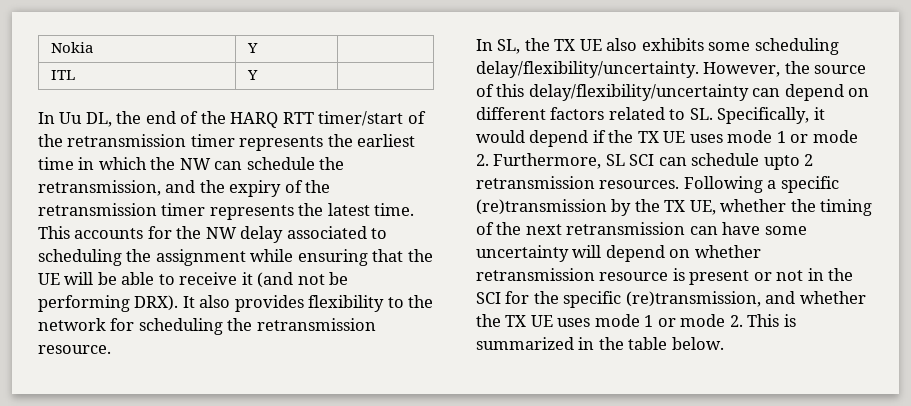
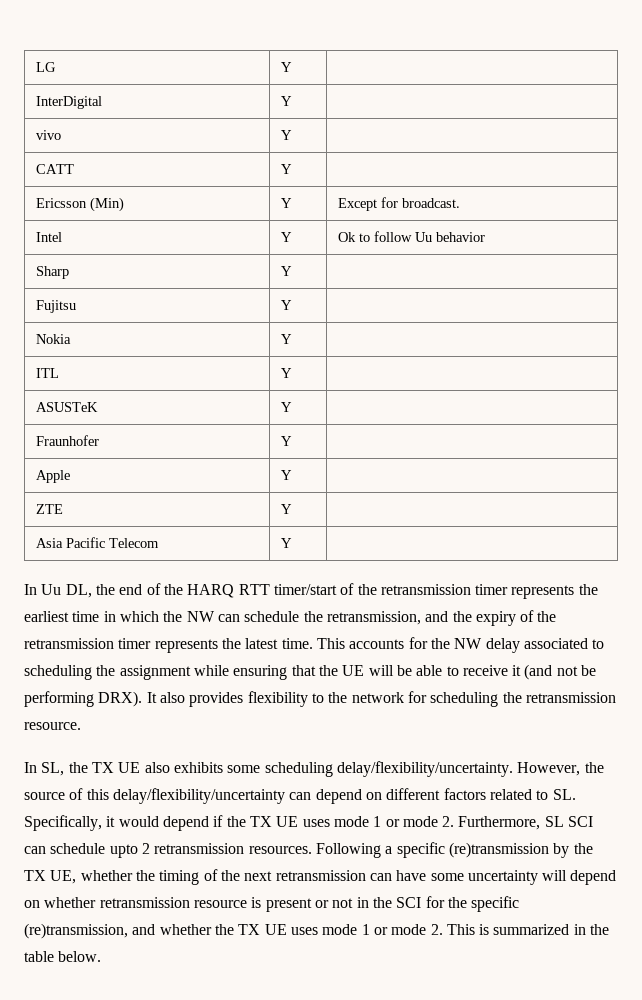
+ LG | Y |
+ InterDigital | Y |
+ vivo | Y |
+ CATT | Y |
+ Ericsson (Min) | Y | Except for broadcast.
+ Intel | Y | Ok to follow Uu behavior
+ Sharp | Y |
+ Fujitsu | Y |
  Nokia | Y |
  ITL | Y |
+ ASUSTeK | Y |
+ Fraunhofer | Y |
+ Apple | Y |
+ ZTE | Y |
+ Asia Pacific Telecom | Y |

